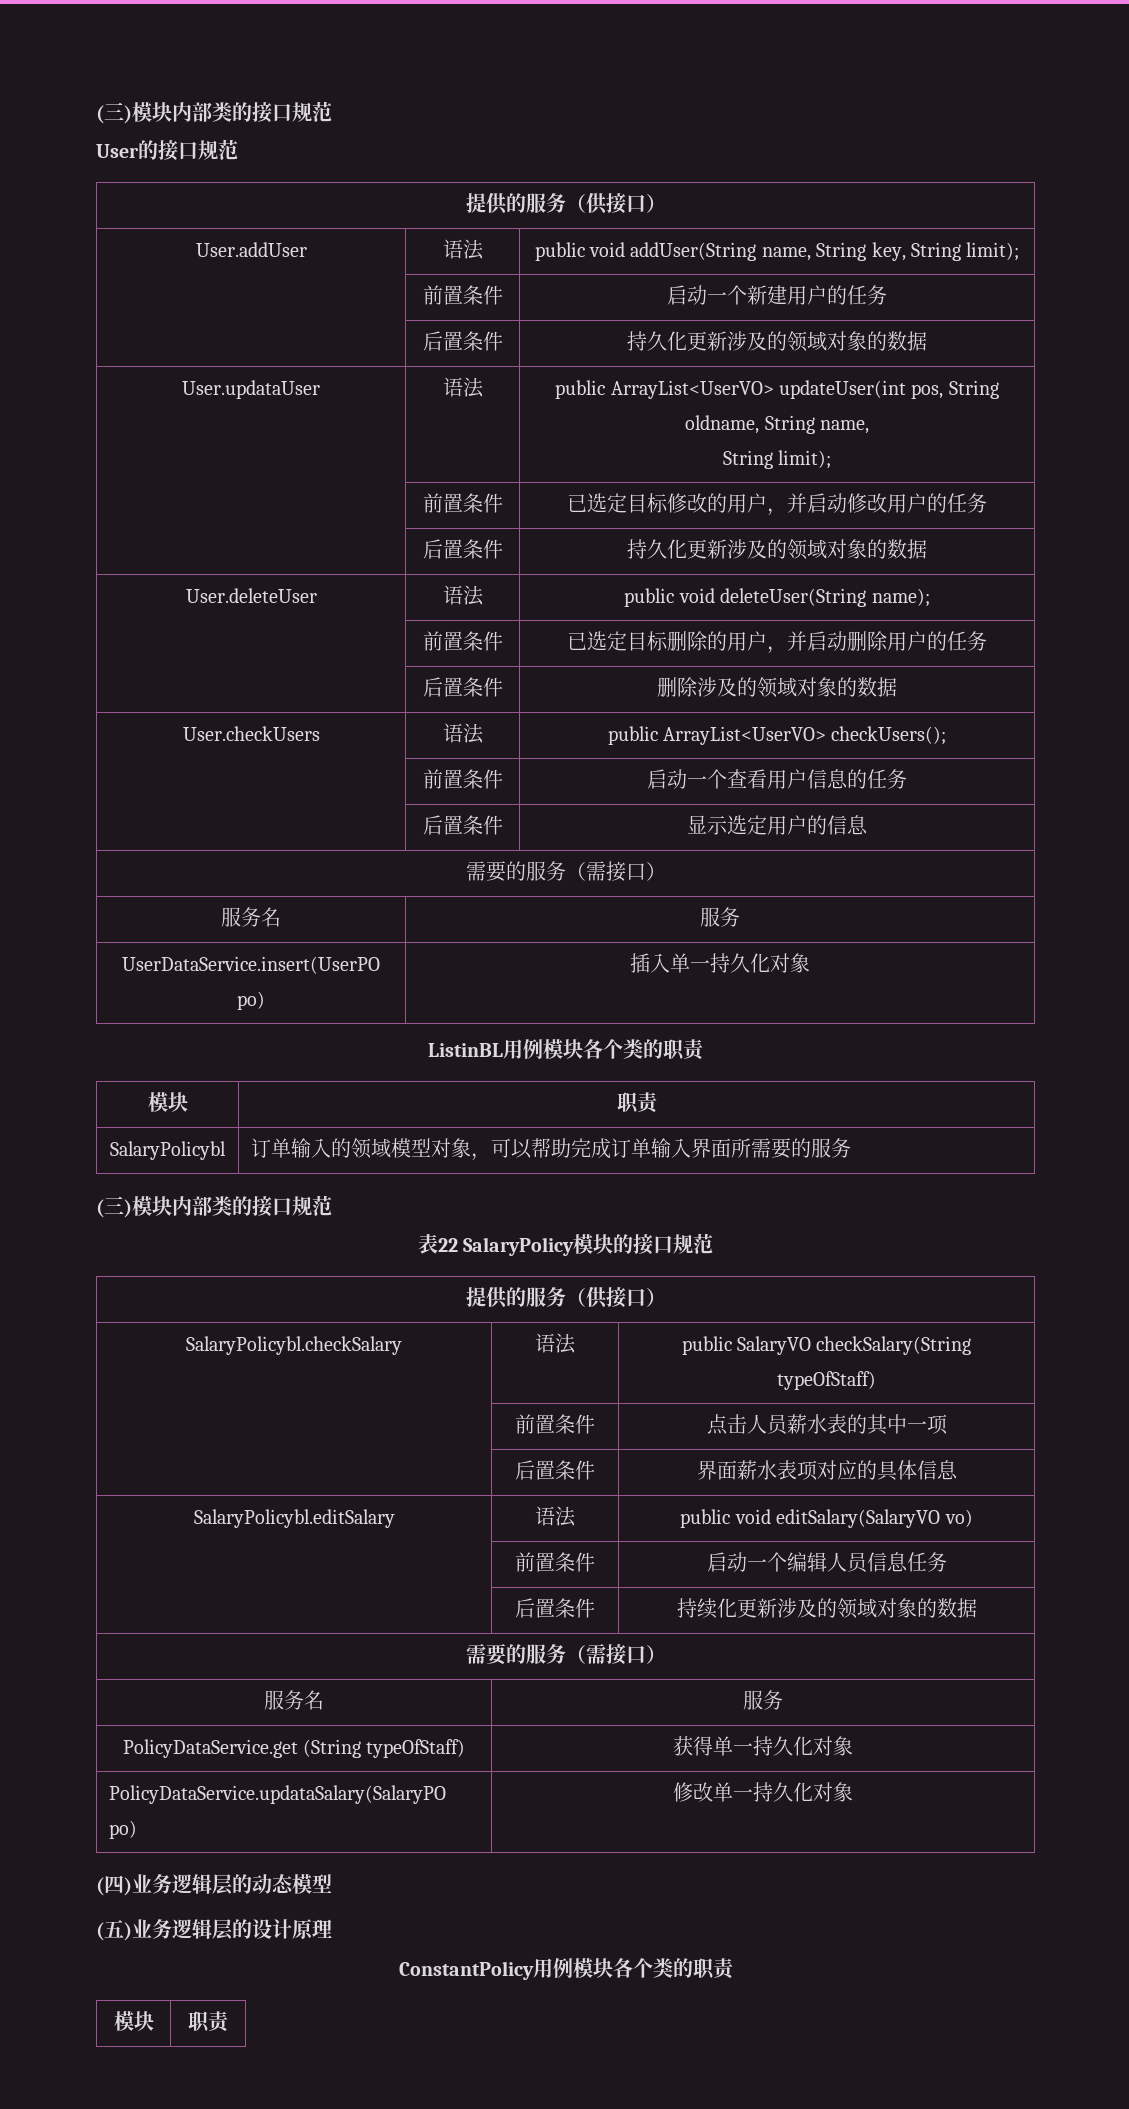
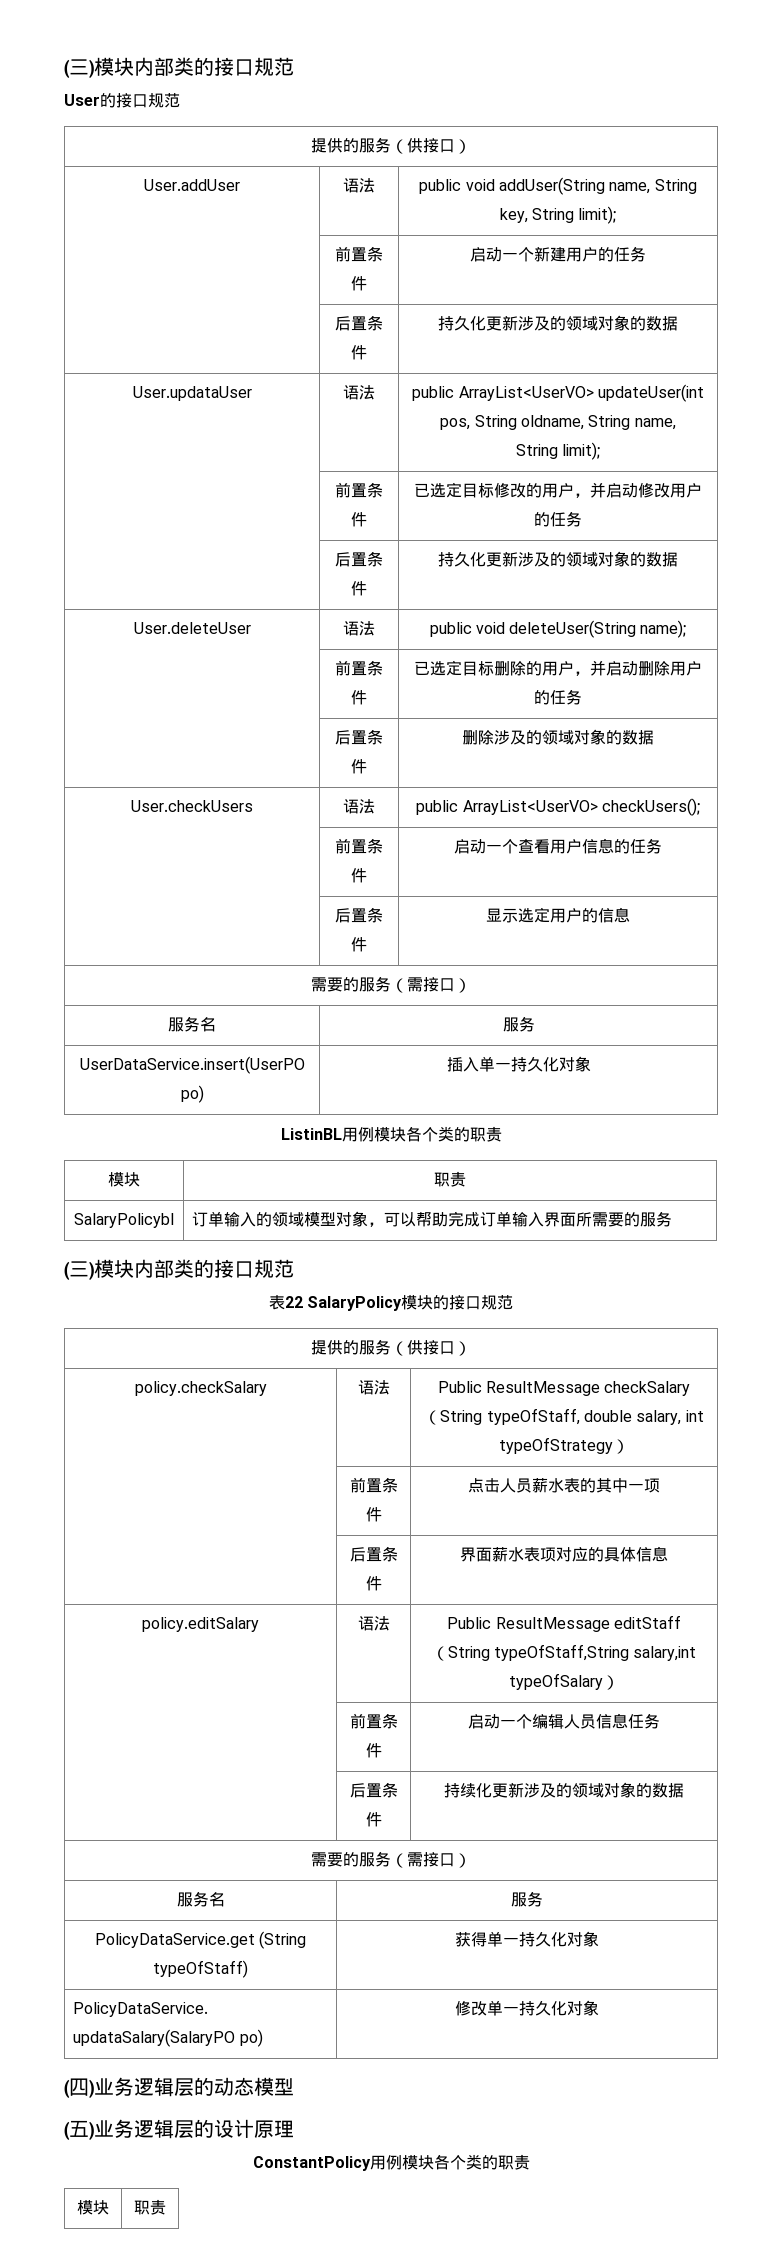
- SalaryPolicybl.checkSalary | 语法 | public SalaryVO checkSalary(String typeOfStaff)
+ policy.checkSalary | 语法 | Public ResultMessage checkSalary（String typeOfStaff, double salary, int typeOfStrategy）
- SalaryPolicybl.editSalary | 语法 | public void editSalary(SalaryVO vo)
+ policy.editSalary | 语法 | Public ResultMessage editStaff（String typeOfStaff,String salary,int typeOfSalary）

